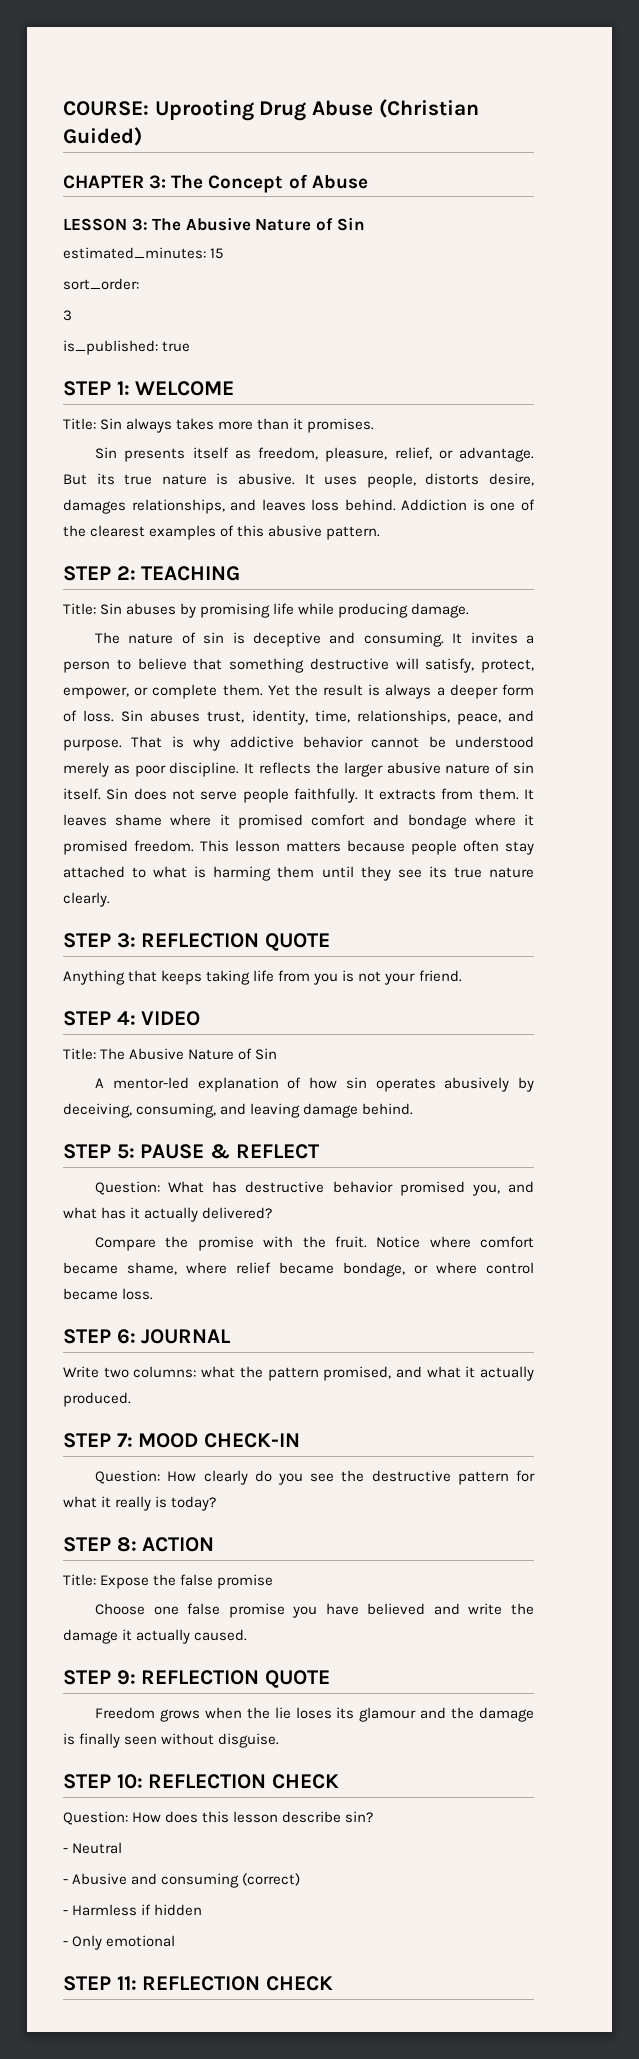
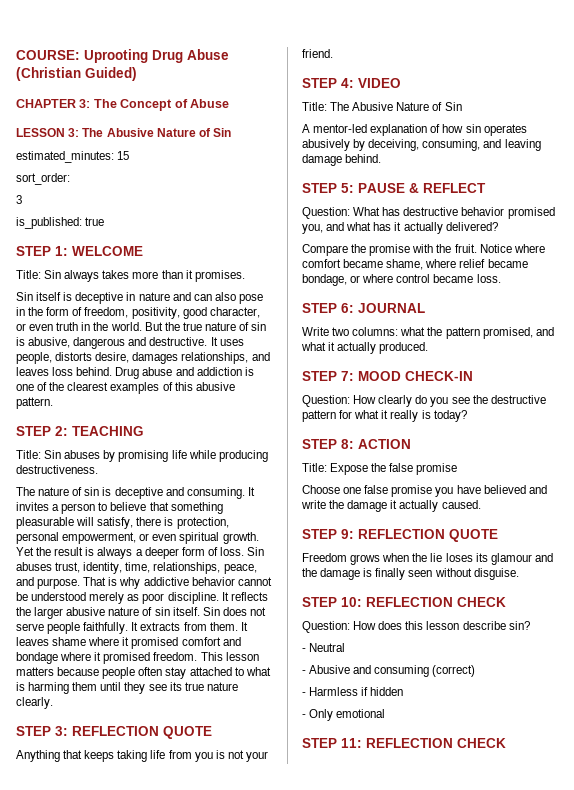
- Sin presents itself as freedom, pleasure, relief, or advantage. But its true nature is abusive.
+ Sin itself is deceptive in nature and can also pose in the form of freedom, positivity, good character, or even truth in the world. But the true nature of sin is abusive, dangerous and destructive.
- Addiction is one of the clearest examples of this abusive pattern.
+ Drug abuse and addiction is one of the clearest examples of this abusive pattern.
- Title: Sin abuses by promising life while producing damage.
+ Title: Sin abuses by promising life while producing destructiveness.
- It invites a person to believe that something destructive will satisfy, protect, empower, or complete them.
+ It invites a person to believe that something pleasurable will satisfy, there is protection, personal empowerment, or even spiritual growth.

